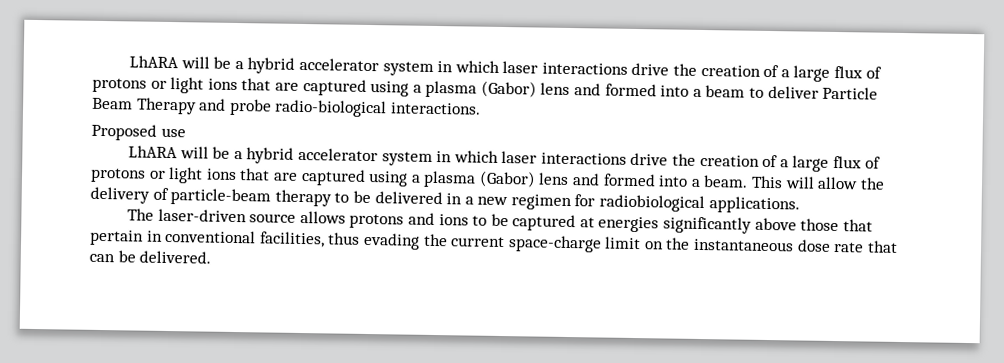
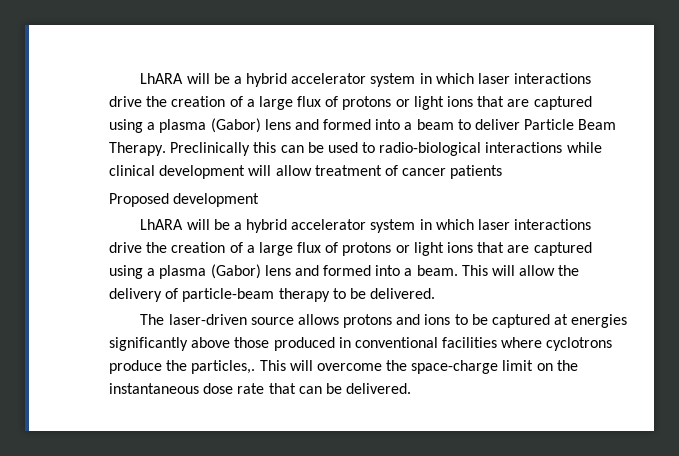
- LhARA will be a hybrid accelerator system in which laser interactions drive the creation of a large flux of protons or light ions that are captured using a plasma (Gabor) lens and formed into a beam to deliver Particle Beam Therapy and probe radio-biological interactions.
+ LhARA will be a hybrid accelerator system in which laser interactions drive the creation of a large flux of protons or light ions that are captured using a plasma (Gabor) lens and formed into a beam to deliver Particle Beam Therapy. Preclinically this can be used to radio-biological interactions while clinical development will allow treatment of cancer patients
- Proposed use
+ Proposed development
- This will allow the delivery of particle-beam therapy to be delivered in a new regimen for radiobiological applications.
+ This will allow the delivery of particle-beam therapy to be delivered.
- The laser-driven source allows protons and ions to be captured at energies significantly above those that pertain in conventional facilities, thus evading the current space-charge limit on the instantaneous dose rate that can be delivered.
+ The laser-driven source allows protons and ions to be captured at energies significantly above those produced in conventional facilities where cyclotrons produce the particles,. This will overcome the space-charge limit on the instantaneous dose rate that can be delivered.

